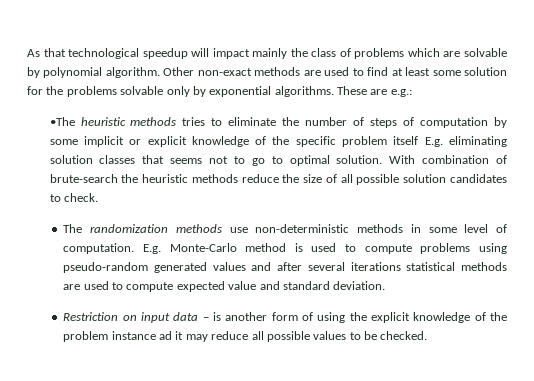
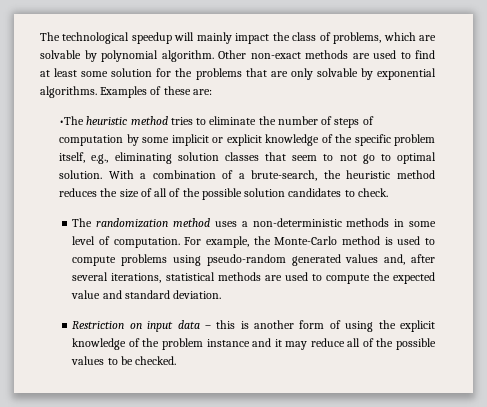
- As that technological speedup will impact mainly the class of problems which are solvable by polynomial algorithm.
+ The technological speedup will mainly impact the class of problems, which are solvable by polynomial algorithm.
- Other non-exact methods are used to find at least some solution for the problems solvable only by exponential algorithms. These are e.g.:
+ Other non-exact methods are used to find at least some solution for the problems that are only solvable by exponential algorithms. Examples of these are:
- •The heuristic methods tries to eliminate the number of steps of computation by some implicit or explicit knowledge of the specific problem itself E.g. eliminating solution classes that seems not to go to optimal solution.
+ •The heuristic method tries to eliminate the number of steps of computation by some implicit or explicit knowledge of the specific problem itself, e.g., eliminating solution classes that seem to not go to optimal solution.
- With combination of brute-search the heuristic methods reduce the size of all possible solution candidates to check.
+ With a combination of a brute-search, the heuristic method reduces the size of all of the possible solution candidates to check.
- The randomization methods use non-deterministic methods in some level of computation.
+ The randomization method uses a non-deterministic methods in some level of computation.
- E.g. Monte-Carlo method is used to compute problems using pseudo-random generated values and after several iterations statistical methods are used to compute expected value and standard deviation.
+ For example, the Monte-Carlo method is used to compute problems using pseudo-random generated values and, after several iterations, statistical methods are used to compute the expected value and standard deviation.
- Restriction on input data – is another form of using the explicit knowledge of the problem instance ad it may reduce all possible values to be checked.
+ Restriction on input data – this is another form of using the explicit knowledge of the problem instance and it may reduce all of the possible values to be checked.

